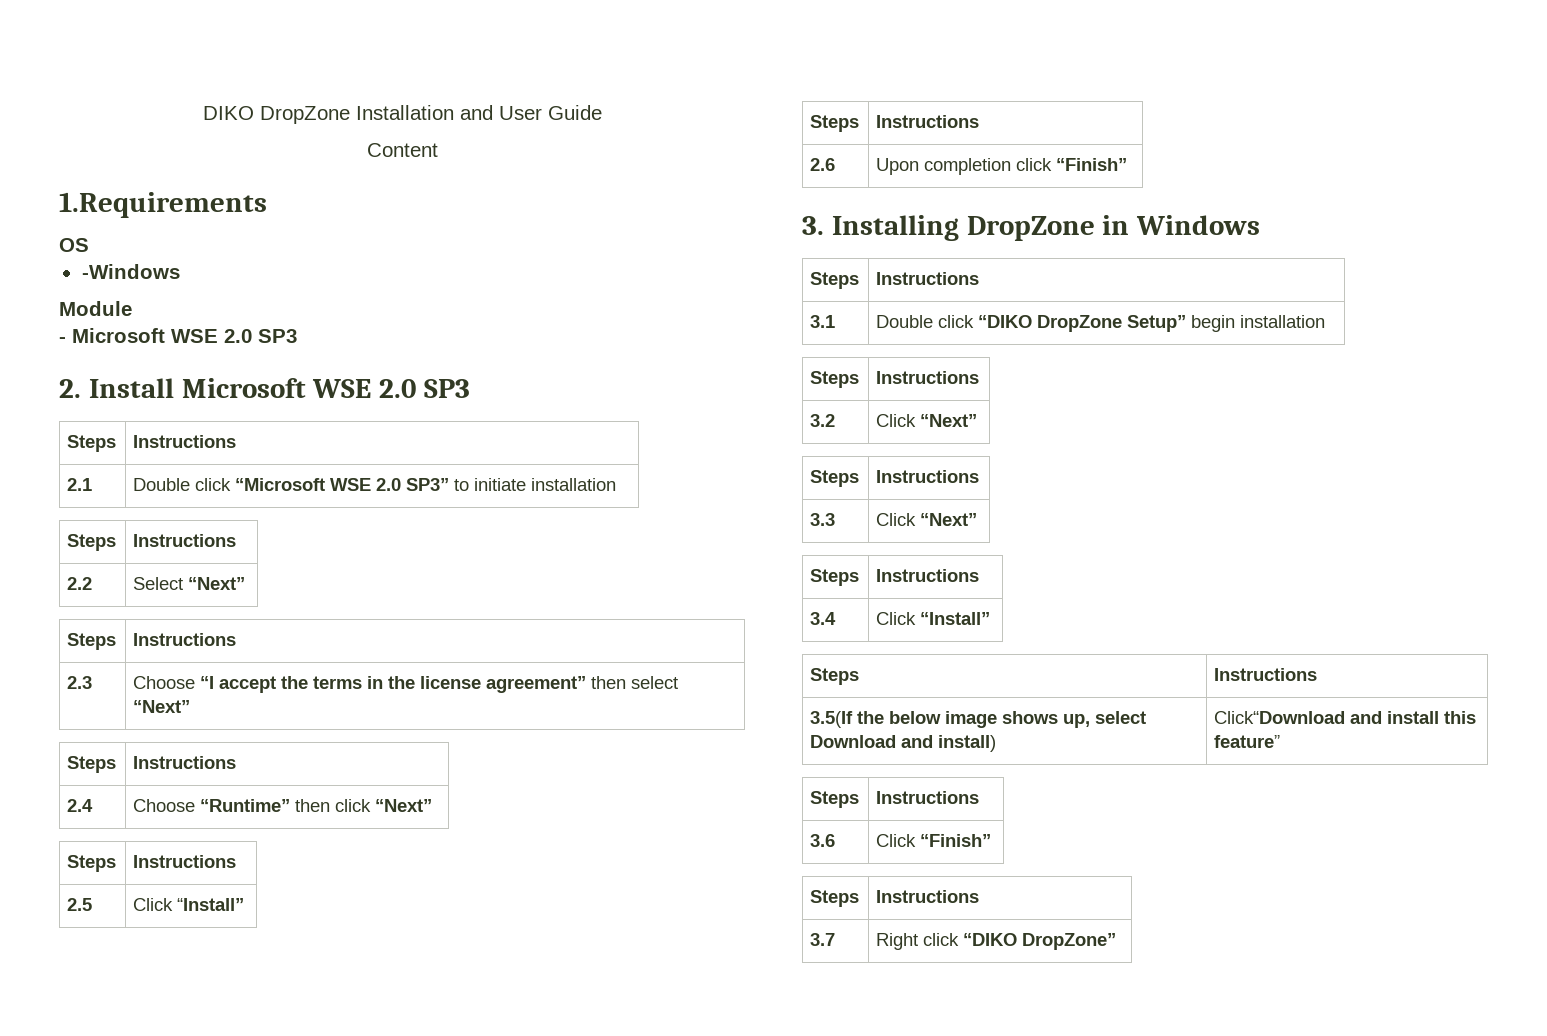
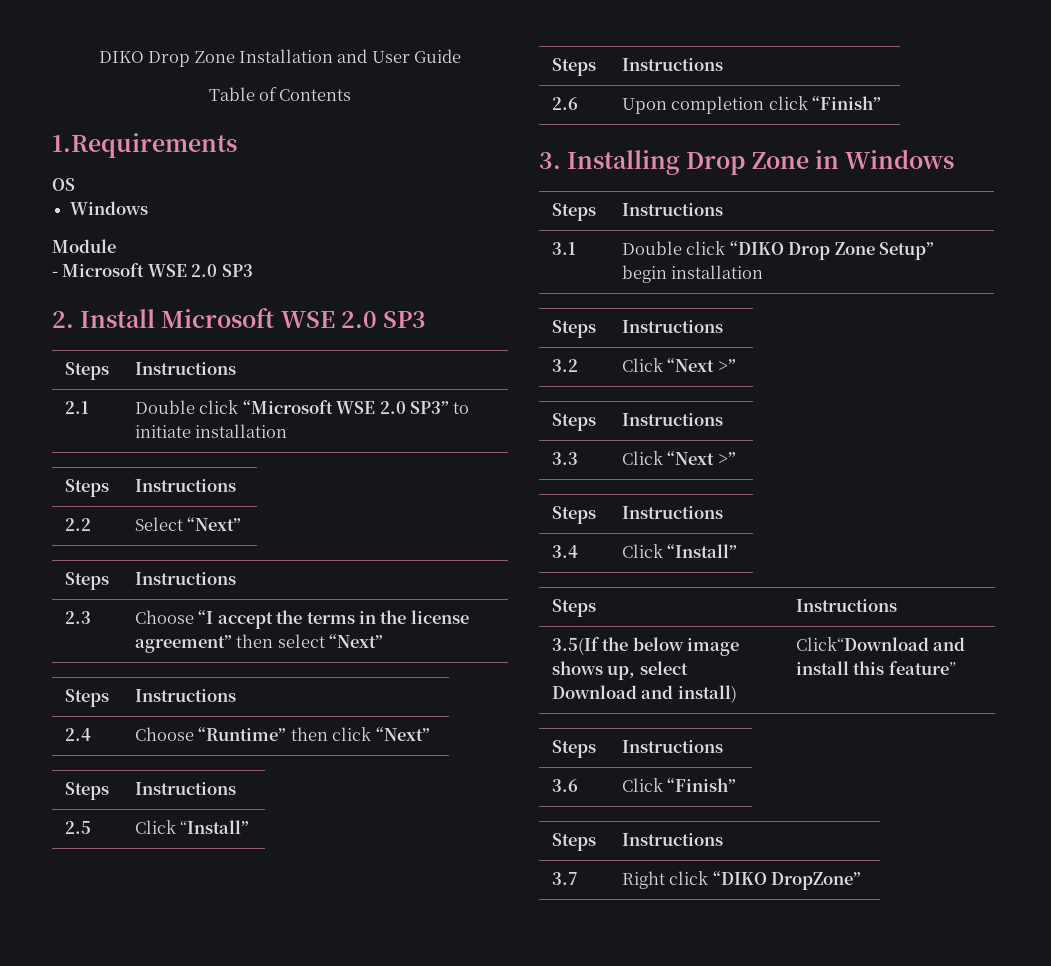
- DIKO DropZone Installation and User Guide
+ DIKO Drop Zone Installation and User Guide
- Content
+ Table of Contents
  OS
- -Windows
+ Windows
- 3. Installing DropZone in Windows
+ 3. Installing Drop Zone in Windows
- 3.1 | Double click “DIKO DropZone Setup” begin installation
+ 3.1 | Double click “DIKO Drop Zone Setup” begin installation
- 3.2 | Click “Next”
+ 3.2 | Click “Next >”
- 3.3 | Click “Next”
+ 3.3 | Click “Next >”

